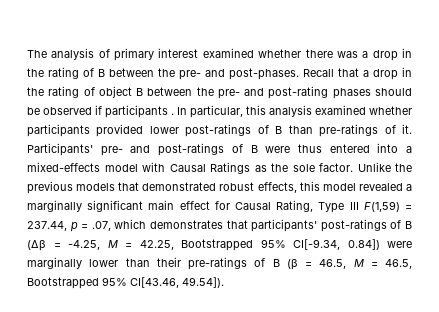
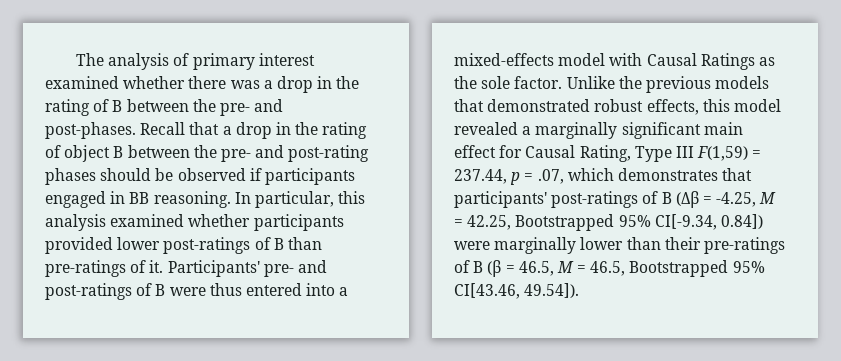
- Recall that a drop in the rating of object B between the pre- and post-rating phases should be observed if participants .
+ Recall that a drop in the rating of object B between the pre- and post-rating phases should be observed if participants engaged in BB reasoning.

